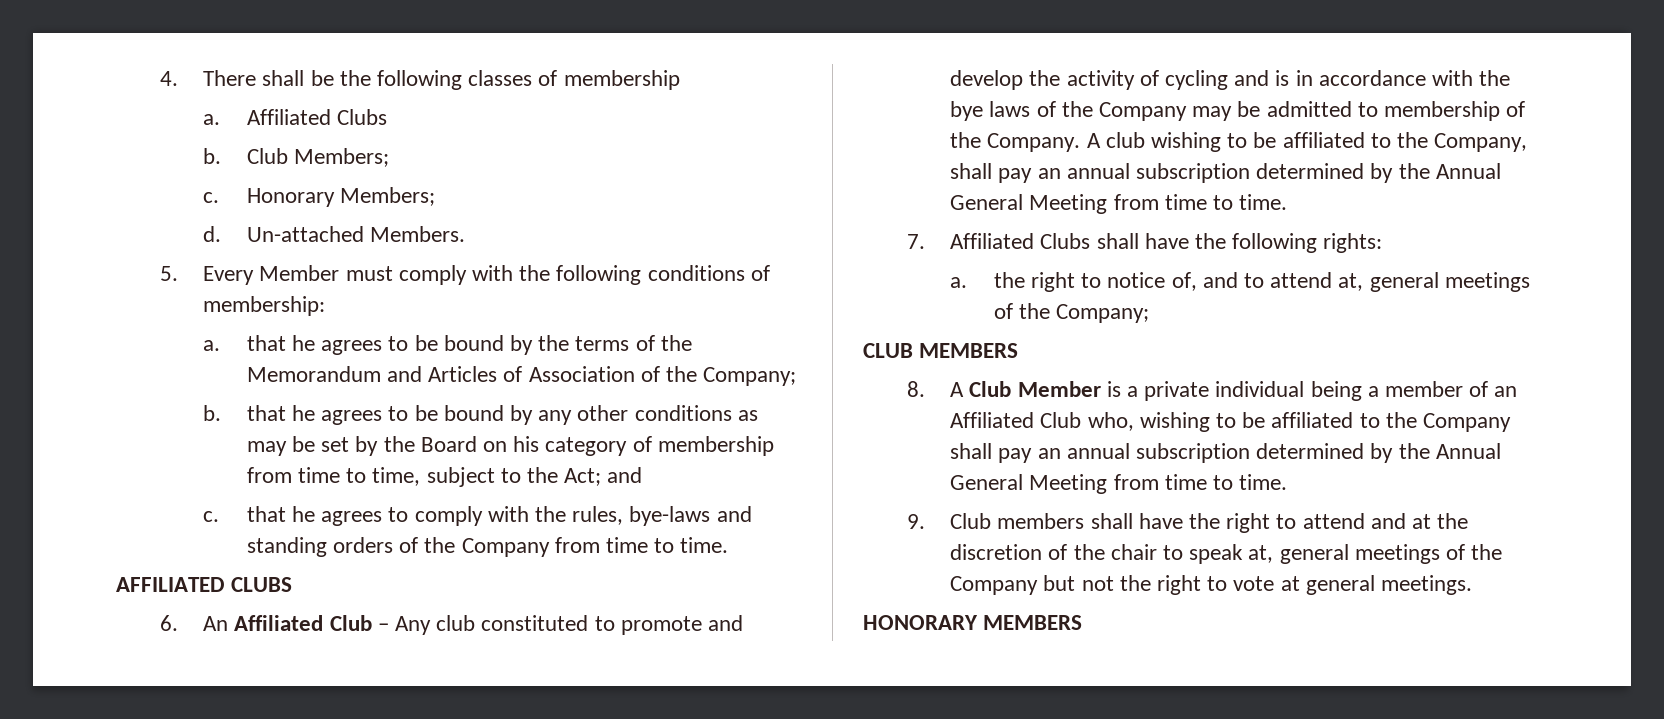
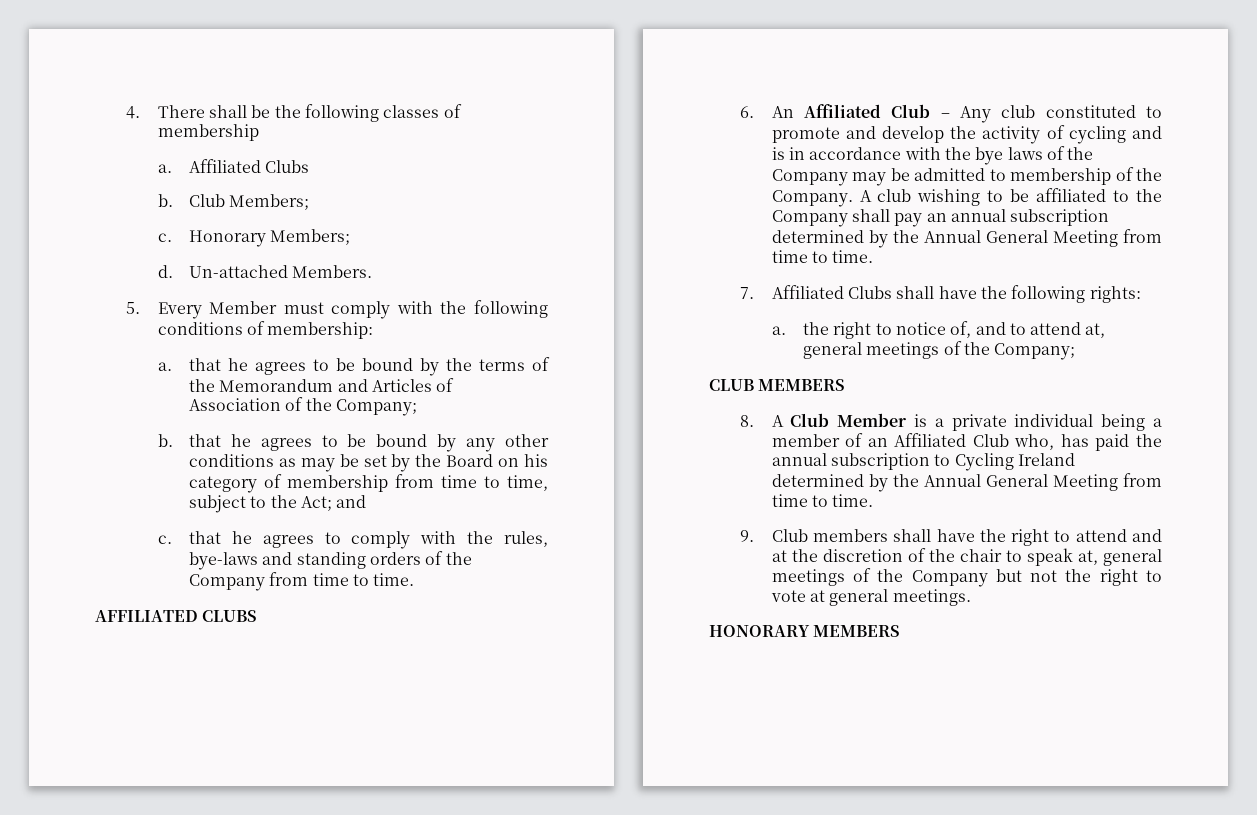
- A club wishing to be affiliated to the Company, shall pay an annual subscription determined by the Annual General Meeting from time to time.
+ A club wishing to be affiliated to the Company shall pay an annual subscription determined by the Annual General Meeting from time to time.
- 8. A Club Member is a private individual being a member of an Affiliated Club who, wishing to be affiliated to the Company shall pay an annual subscription determined by the Annual General Meeting from time to time.
+ 8. A Club Member is a private individual being a member of an Affiliated Club who, has paid the annual subscription to Cycling Ireland determined by the Annual General Meeting from time to time.

